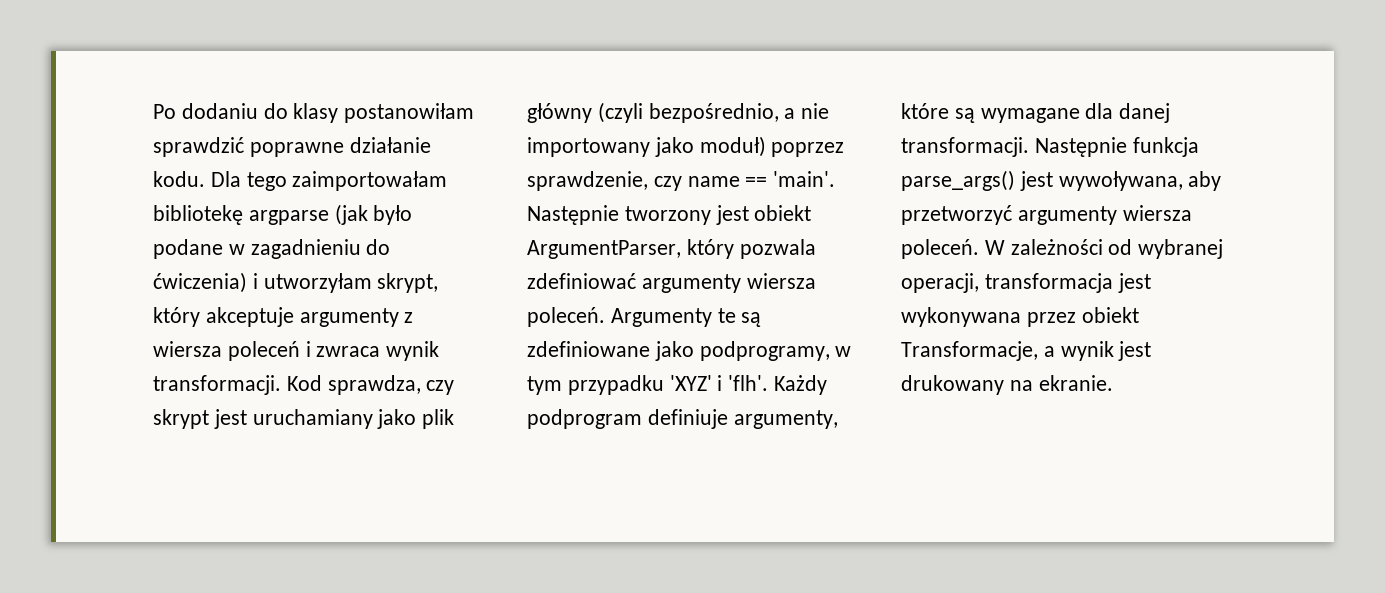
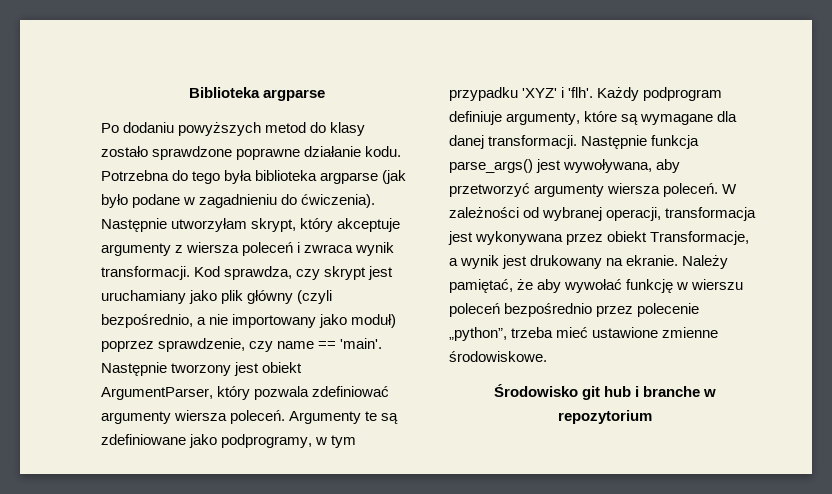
- Po dodaniu do klasy postanowiłam sprawdzić poprawne działanie kodu. Dla tego zaimportowałam bibliotekę argparse (jak było podane w zagadnieniu do ćwiczenia) i utworzyłam skrypt, który akceptuje argumenty z wiersza poleceń i zwraca wynik transformacji.
+ Biblioteka argparse
+ Po dodaniu powyższych metod do klasy zostało sprawdzone poprawne działanie kodu. Potrzebna do tego była biblioteka argparse (jak było podane w zagadnieniu do ćwiczenia). Następnie utworzyłam skrypt, który akceptuje argumenty z wiersza poleceń i zwraca wynik transformacji.
+ Należy pamiętać, że aby wywołać funkcję w wierszu poleceń bezpośrednio przez polecenie „python”, trzeba mieć ustawione zmienne środowiskowe.
+ Środowisko git hub i branche w repozytorium

